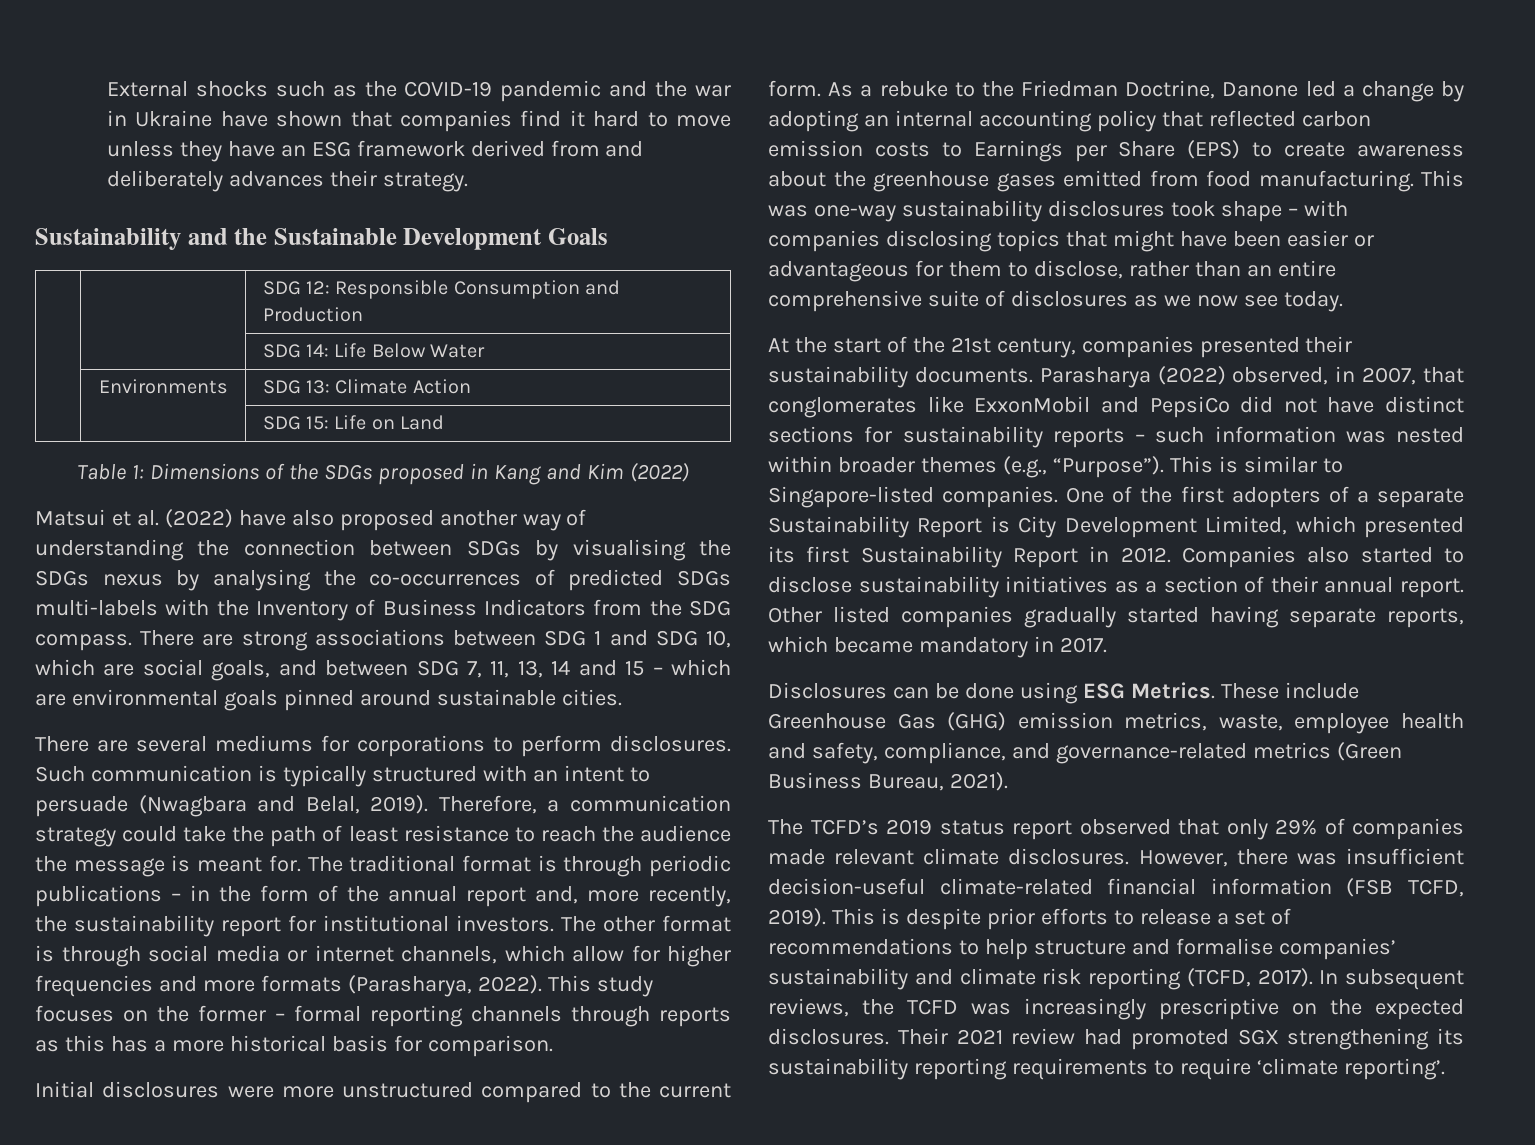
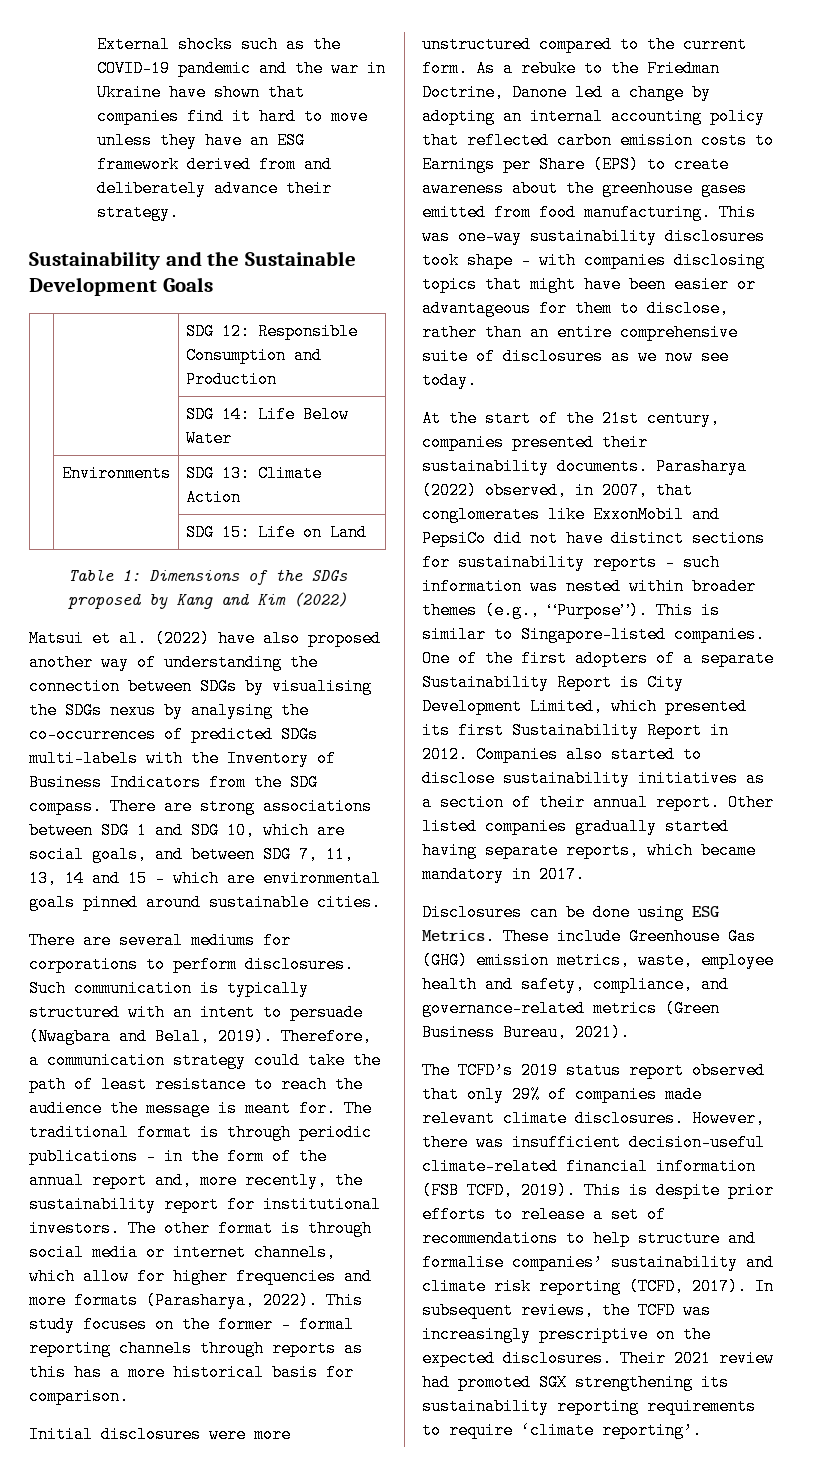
- External shocks such as the COVID-19 pandemic and the war in Ukraine have shown that companies find it hard to move unless they have an ESG framework derived from and deliberately advances their strategy.
+ External shocks such as the COVID-19 pandemic and the war in Ukraine have shown that companies find it hard to move unless they have an ESG framework derived from and deliberately advance their strategy.
- Table 1: Dimensions of the SDGs proposed in Kang and Kim (2022)
+ Table 1: Dimensions of the SDGs proposed by Kang and Kim (2022)

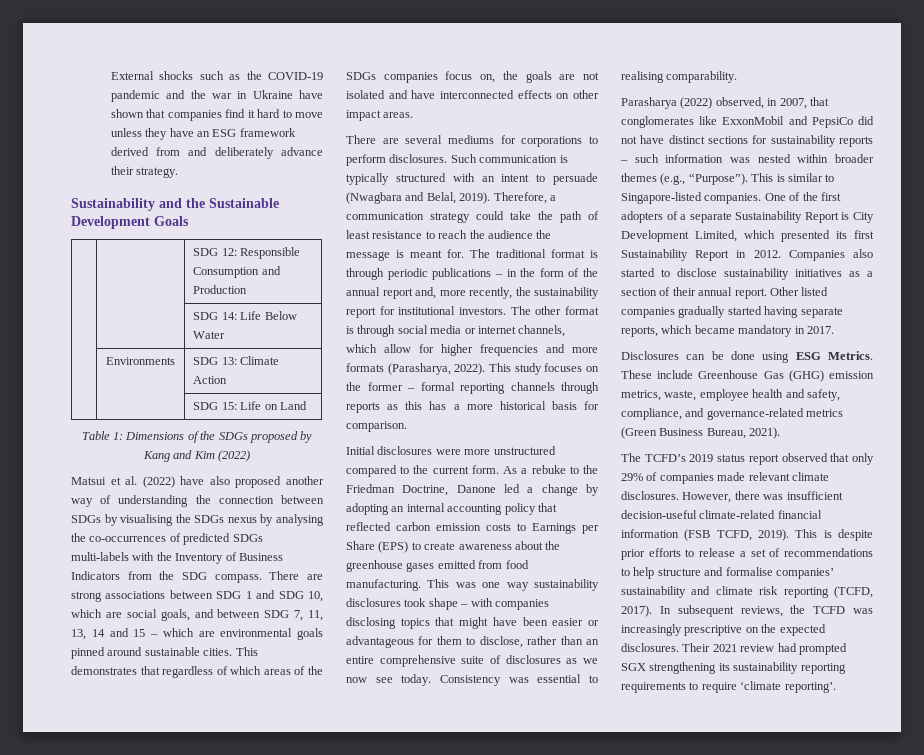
+ This demonstrates that regardless of which areas of the SDGs companies focus on, the goals are not isolated and have interconnected effects on other impact areas.
- This was one-way sustainability disclosures took shape – with companies disclosing topics that might have been easier or advantageous for them to disclose, rather than an entire comprehensive suite of disclosures as we now see today.
- At the start of the 21st century, companies presented their sustainability documents. Parasharya (2022) observed, in 2007, that conglomerates like ExxonMobil and PepsiCo did not have distinct sections for sustainability reports – such information was nested within broader themes (e.g., “Purpose”).
+ This was one way sustainability disclosures took shape – with companies disclosing topics that might have been easier or advantageous for them to disclose, rather than an entire comprehensive suite of disclosures as we now see today. Consistency was essential to realising comparability.
+ Parasharya (2022) observed, in 2007, that conglomerates like ExxonMobil and PepsiCo did not have distinct sections for sustainability reports – such information was nested within broader themes (e.g., “Purpose”).
- Their 2021 review had promoted SGX strengthening its sustainability reporting requirements to require ‘climate reporting’.
+ Their 2021 review had prompted SGX strengthening its sustainability reporting requirements to require ‘climate reporting’.

